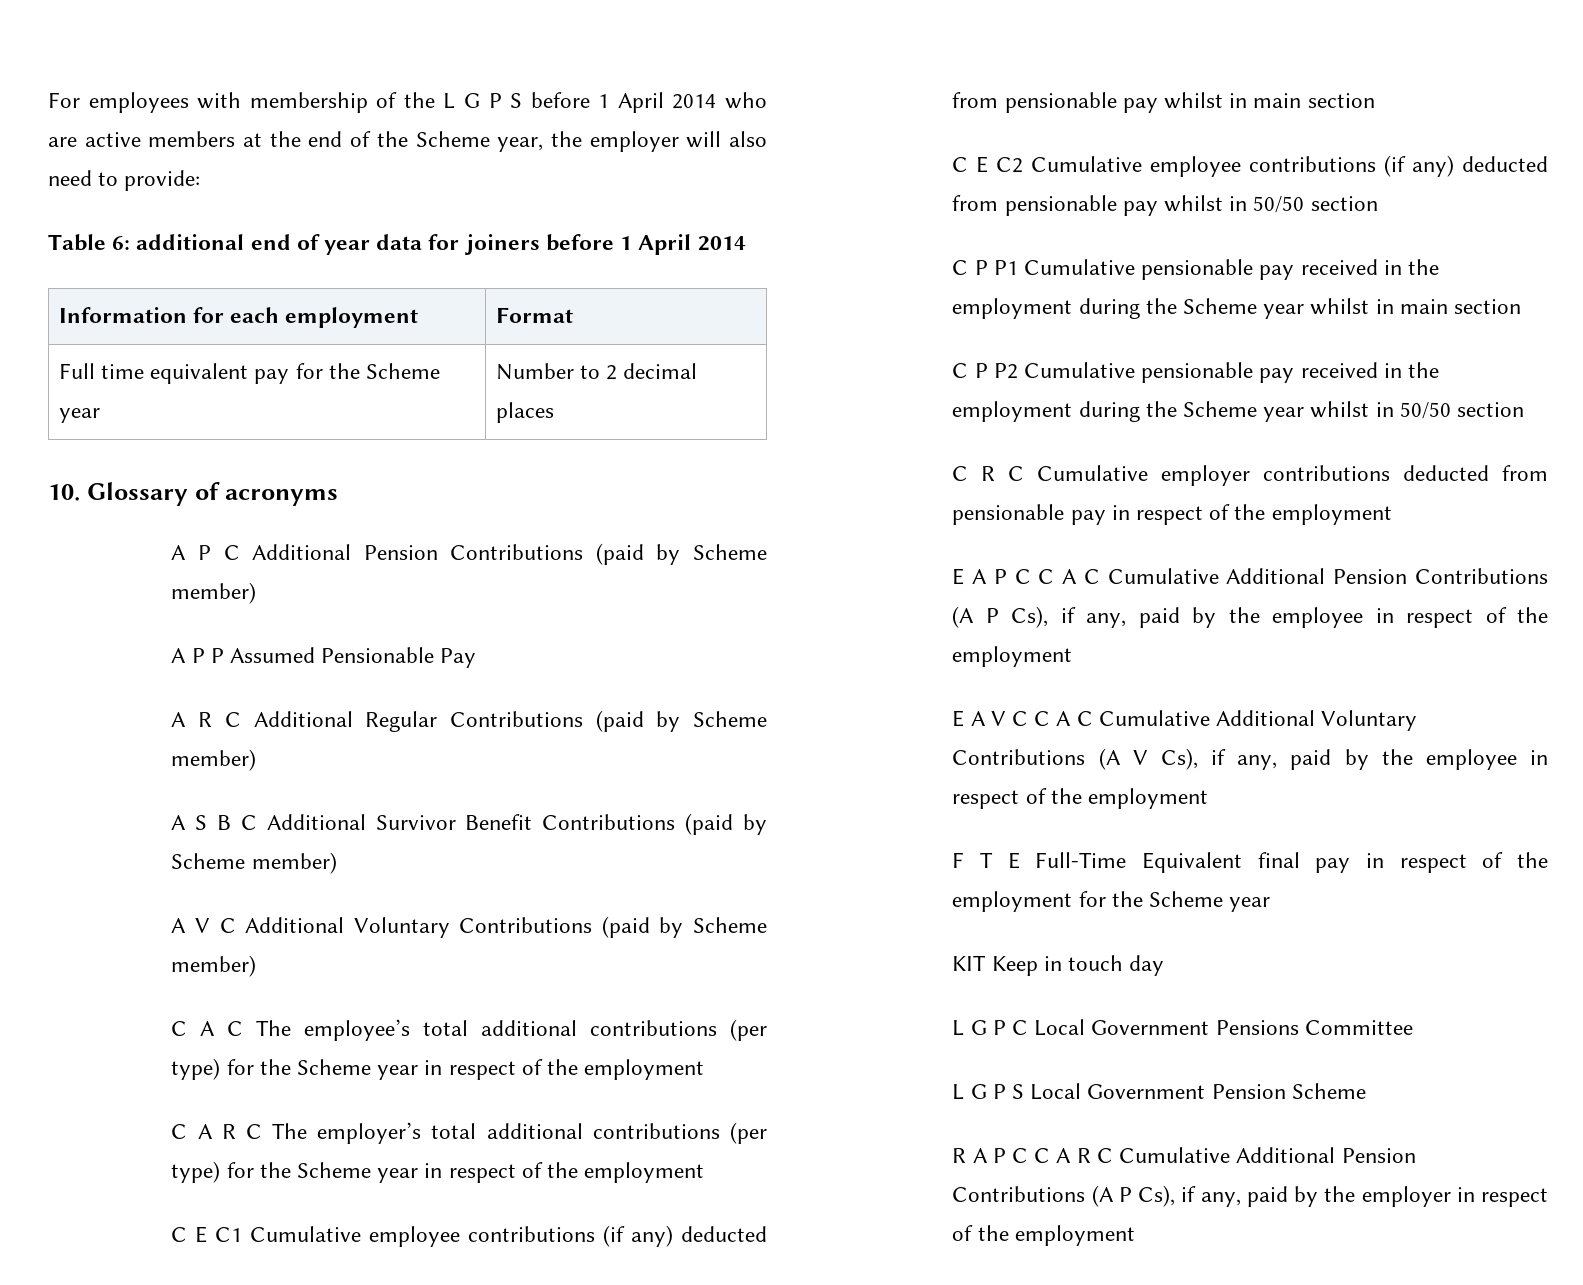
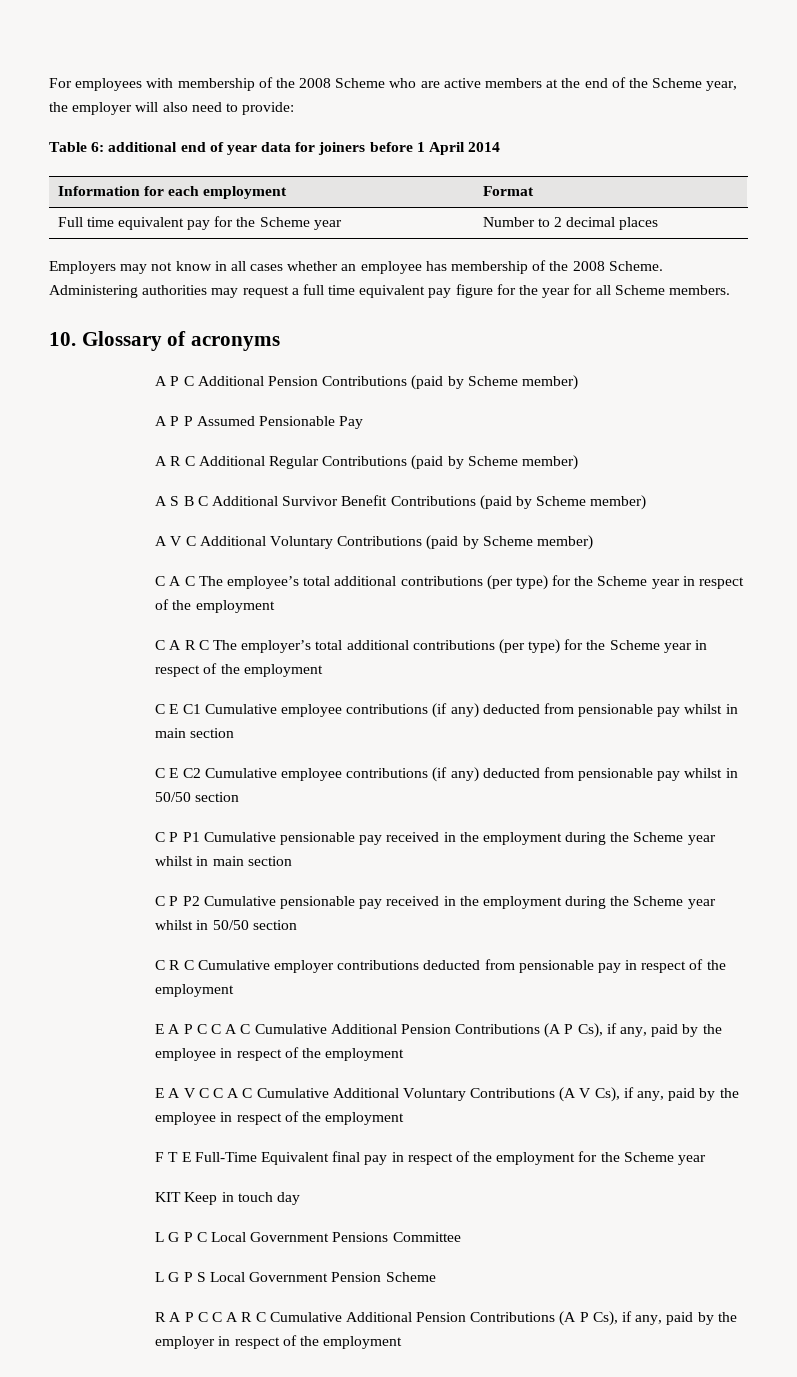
- For employees with membership of the L G P S before 1 April 2014 who are active members at the end of the Scheme year, the employer will also need to provide:
+ For employees with membership of the 2008 Scheme who are active members at the end of the Scheme year, the employer will also need to provide:
+ Employers may not know in all cases whether an employee has membership of the 2008 Scheme. Administering authorities may request a full time equivalent pay figure for the year for all Scheme members.

